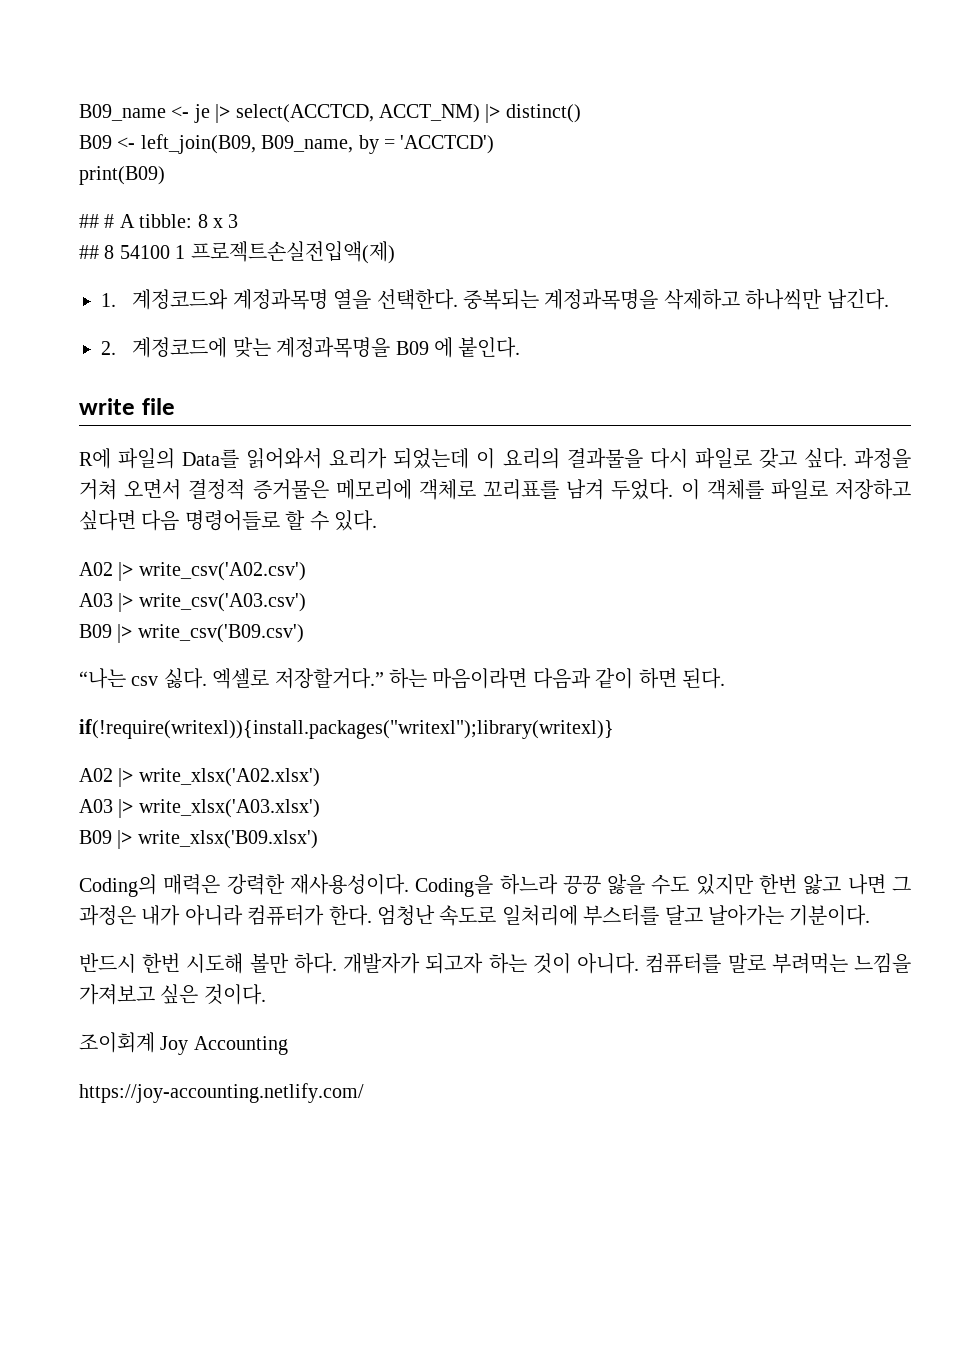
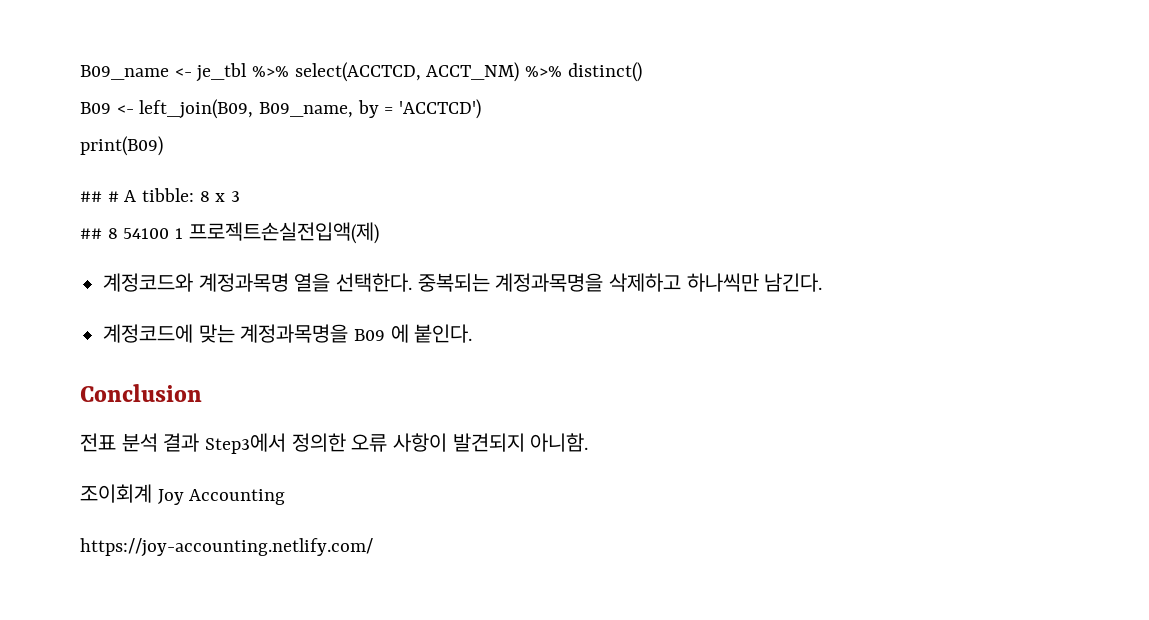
- B09_name <- je |> select(ACCTCD, ACCT_NM) |> distinct()
+ B09_name <- je_tbl %>% select(ACCTCD, ACCT_NM) %>% distinct()
- 1. 계정코드와 계정과목명 열을 선택한다.
+ 계정코드와 계정과목명 열을 선택한다.
- 2. 계정코드에 맞는 계정과목명을 B09 에 붙인다.
+ 계정코드에 맞는 계정과목명을 B09 에 붙인다.
- write file
- R에 파일의 Data를 읽어와서 요리가 되었는데 이 요리의 결과물을 다시 파일로 갖고 싶다. 과정을 거쳐 오면서 결정적 증거물은 메모리에 객체로 꼬리표를 남겨 두었다. 이 객체를 파일로 저장하고 싶다면 다음 명령어들로 할 수 있다.
- A02 |> write_csv('A02.csv')
- A03 |> write_csv('A03.csv')
- B09 |> write_csv('B09.csv')
- “나는 csv 싫다. 엑셀로 저장할거다.” 하는 마음이라면 다음과 같이 하면 된다.
- if(!require(writexl)){install.packages("writexl");library(writexl)}
- A02 |> write_xlsx('A02.xlsx')
- A03 |> write_xlsx('A03.xlsx')
- B09 |> write_xlsx('B09.xlsx')
- Coding의 매력은 강력한 재사용성이다. Coding을 하느라 끙끙 앓을 수도 있지만 한번 앓고 나면 그 과정은 내가 아니라 컴퓨터가 한다. 엄청난 속도로 일처리에 부스터를 달고 날아가는 기분이다.
- 반드시 한번 시도해 볼만 하다. 개발자가 되고자 하는 것이 아니다. 컴퓨터를 말로 부려먹는 느낌을 가져보고 싶은 것이다.
+ Conclusion
+ 전표 분석 결과 Step3에서 정의한 오류 사항이 발견되지 아니함.

